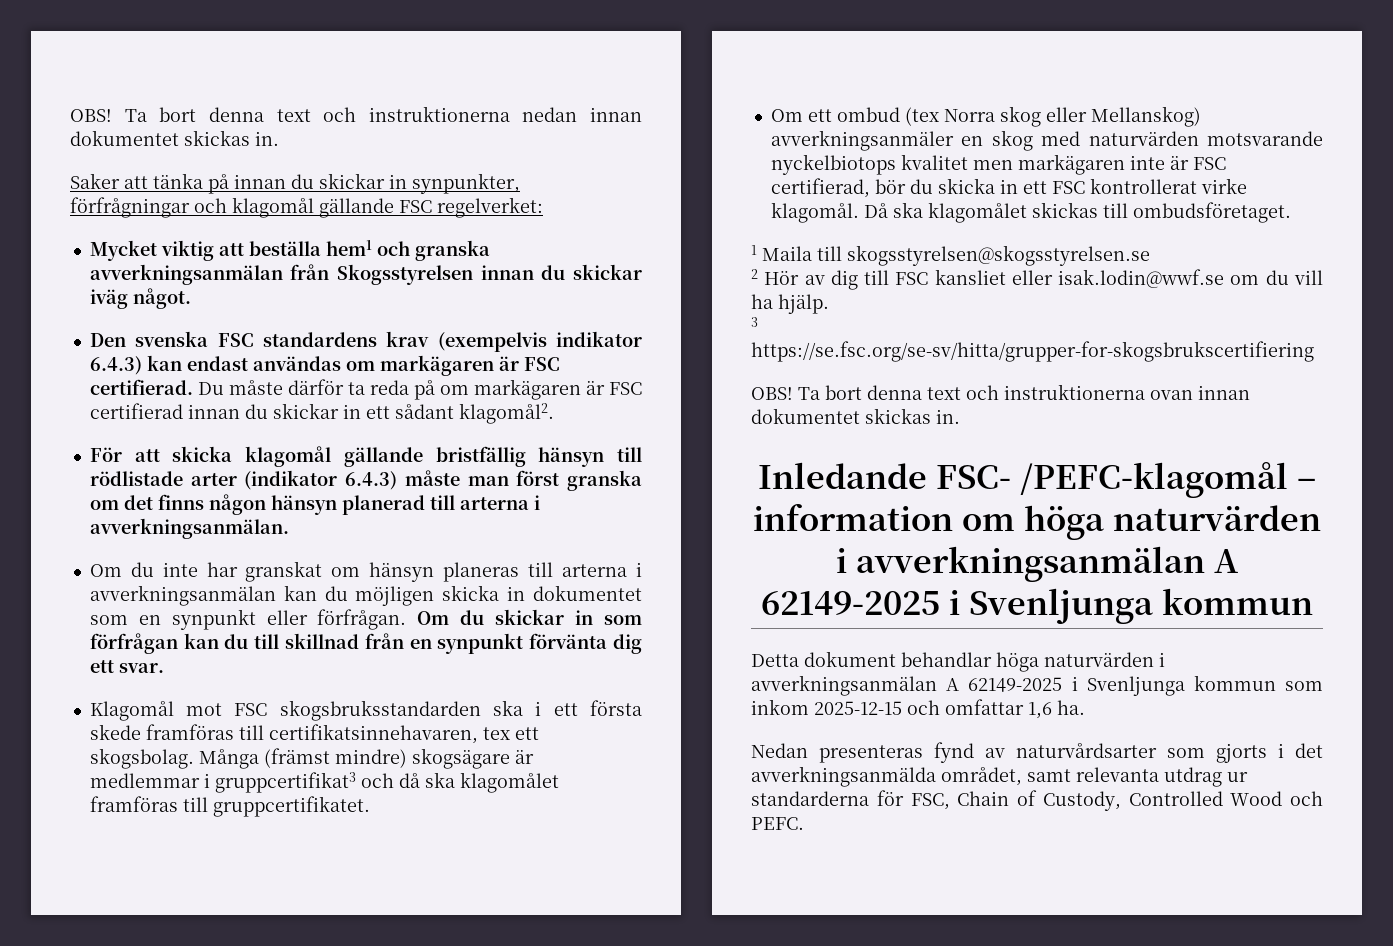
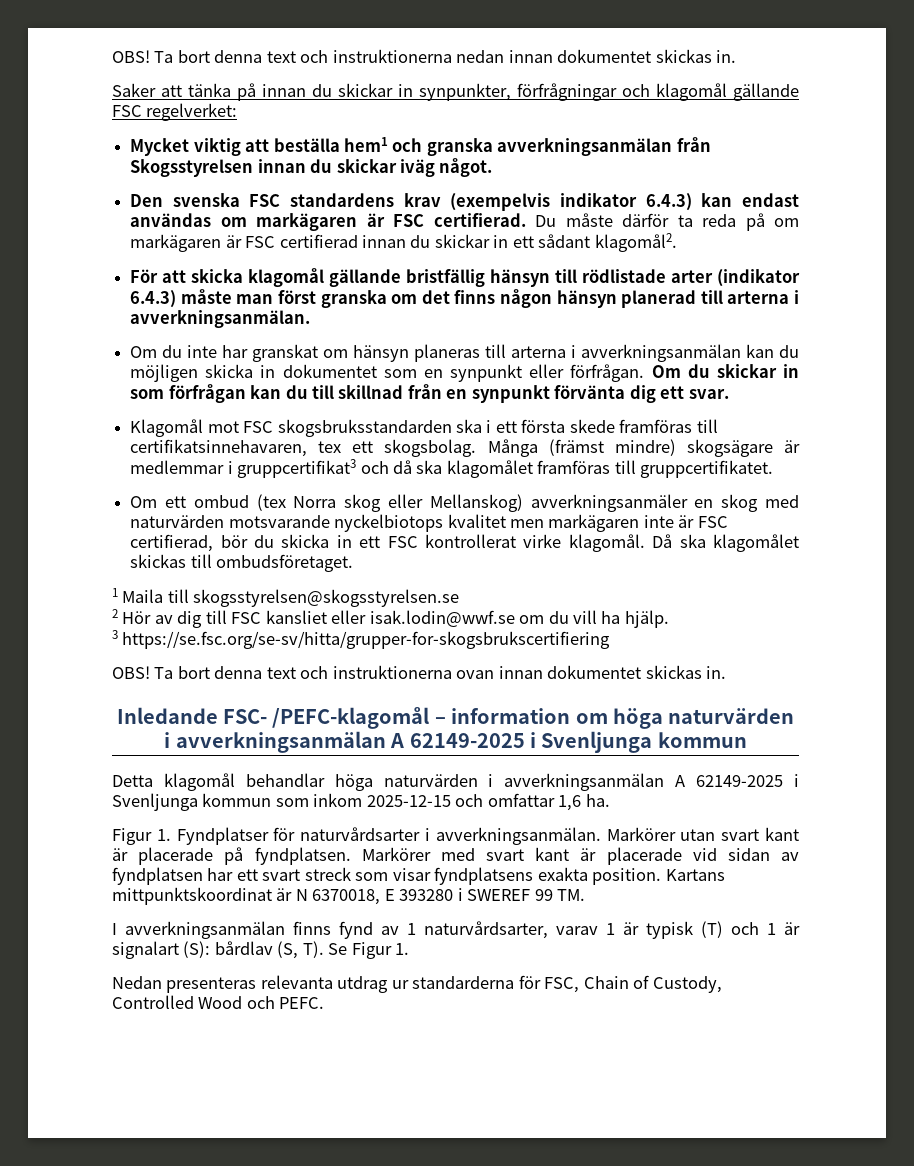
- Detta dokument behandlar höga naturvärden i avverkningsanmälan A 62149-2025 i Svenljunga kommun som inkom 2025-12-15 och omfattar 1,6 ha.
+ Detta klagomål behandlar höga naturvärden i avverkningsanmälan A 62149-2025 i Svenljunga kommun som inkom 2025-12-15 och omfattar 1,6 ha.
- Nedan presenteras fynd av naturvårdsarter som gjorts i det avverkningsanmälda området, samt relevanta utdrag ur standarderna för FSC, Chain of Custody, Controlled Wood och PEFC.
+ Figur 1. Fyndplatser för naturvårdsarter i avverkningsanmälan. Markörer utan svart kant är placerade på fyndplatsen. Markörer med svart kant är placerade vid sidan av fyndplatsen har ett svart streck som visar fyndplatsens exakta position. Kartans mittpunktskoordinat är N 6370018, E 393280 i SWEREF 99 TM.
+ I avverkningsanmälan finns fynd av 1 naturvårdsarter, varav 1 är typisk (T) och 1 är signalart (S): bårdlav (S, T). Se Figur 1.
+ Nedan presenteras relevanta utdrag ur standarderna för FSC, Chain of Custody, Controlled Wood och PEFC.

